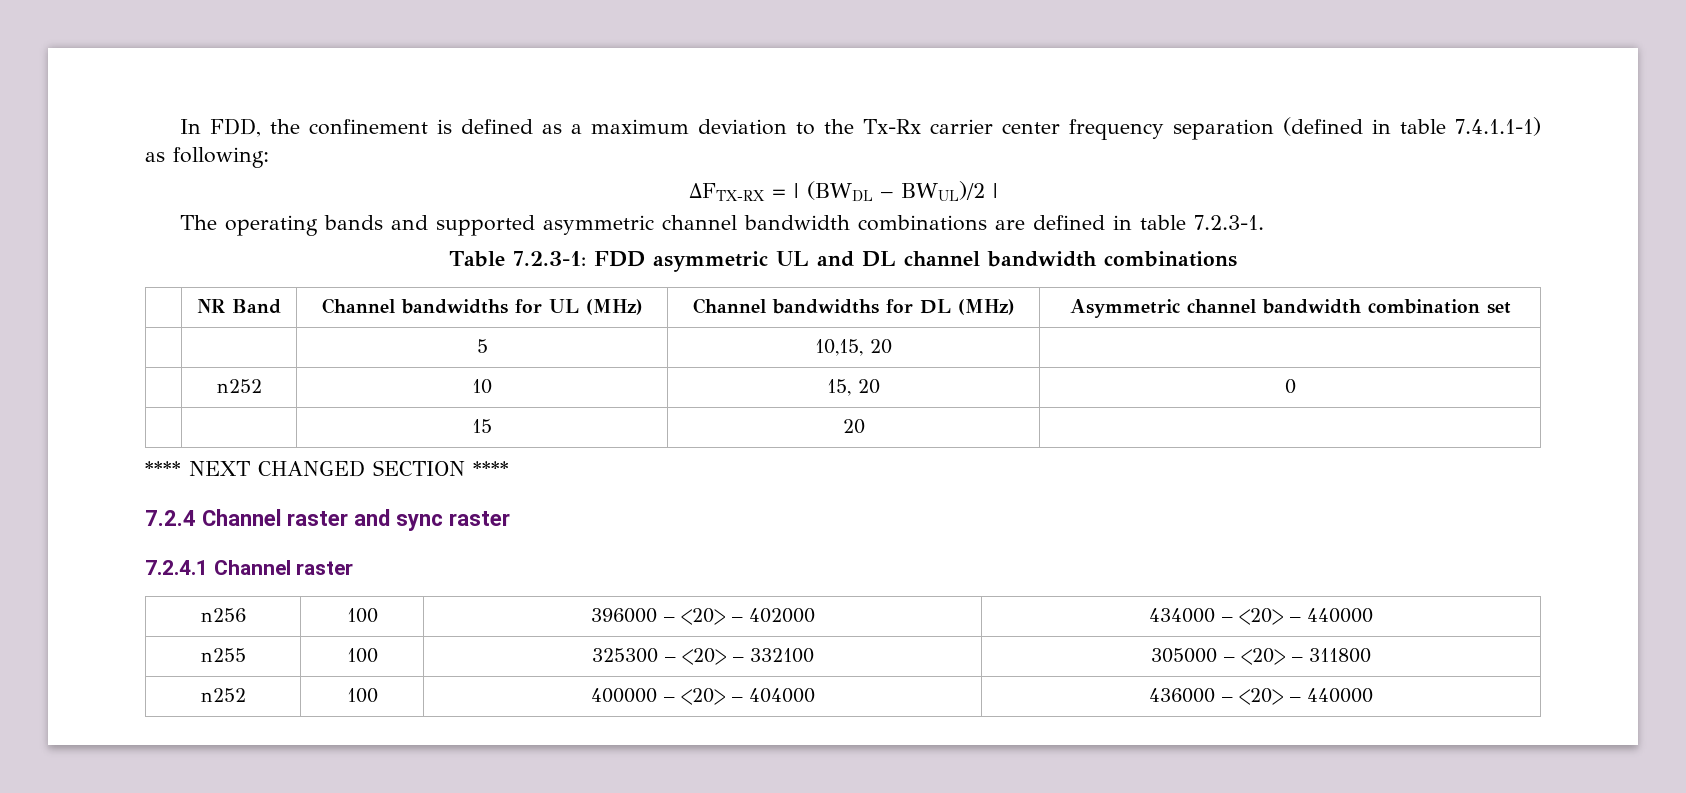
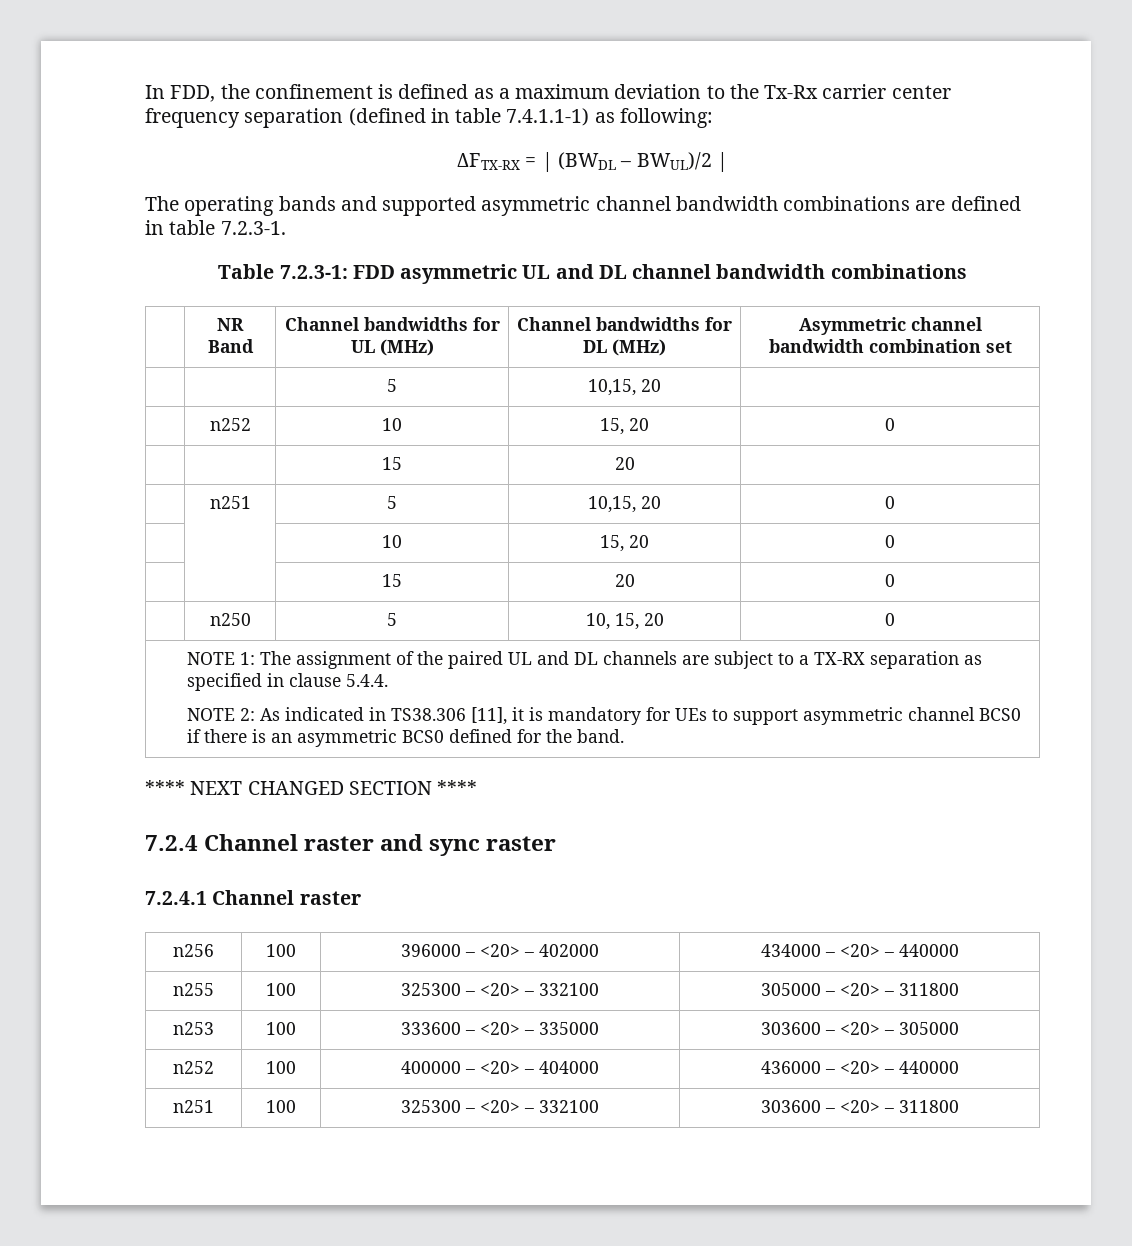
+ | n251 | 5 | 10,15, 20 | 0
+ | | 10 | 15, 20 | 0
+ | | 15 | 20 | 0
+ | n250 | 5 | 10, 15, 20 | 0
+ NOTE 1: The assignment of the paired UL and DL channels are subject to a TX-RX separation as specified in clause 5.4.4.
+ NOTE 2: As indicated in TS38.306 [11], it is mandatory for UEs to support asymmetric channel BCS0 if there is an asymmetric BCS0 defined for the band.
+ n253 | 100 | 333600 – <20> – 335000 | 303600 – <20> – 305000
+ n251 | 100 | 325300 – <20> – 332100 | 303600 – <20> – 311800

